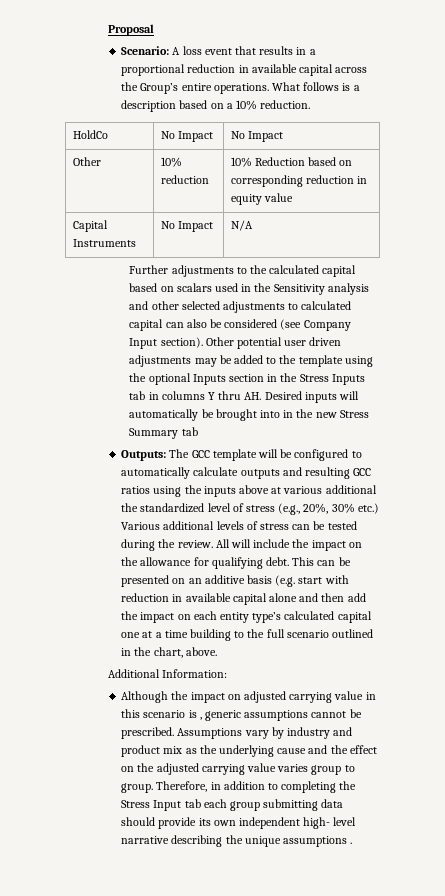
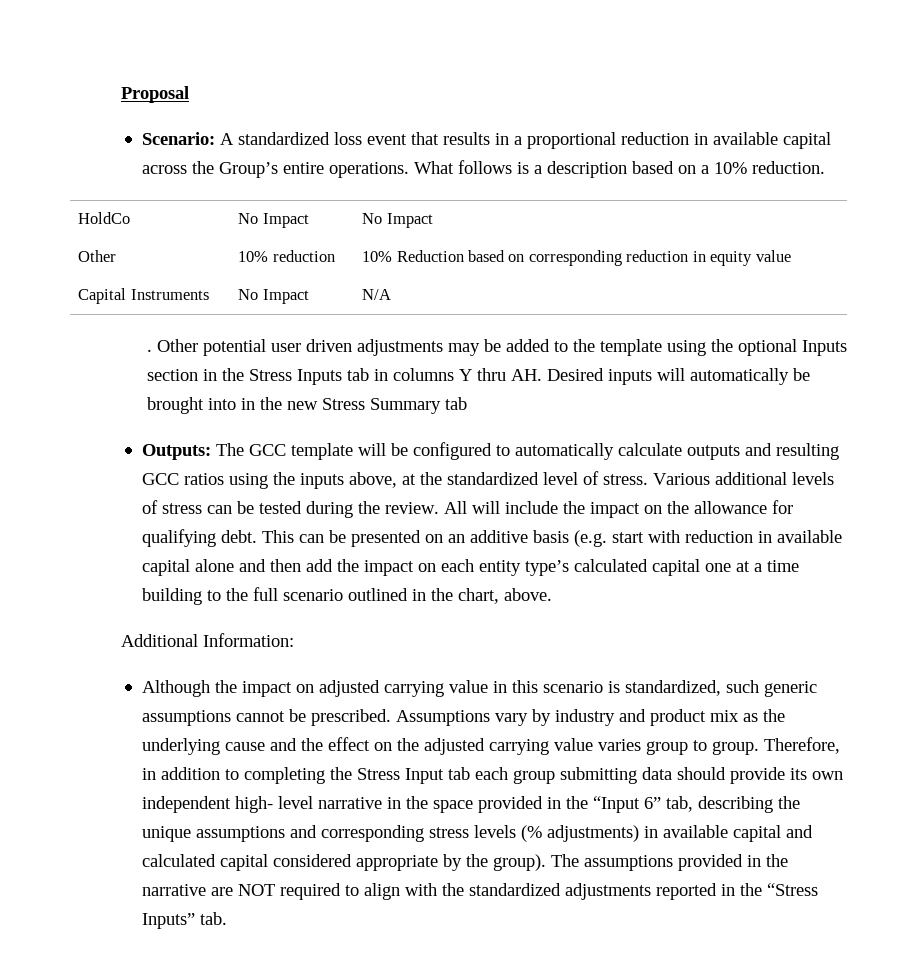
- Scenario: A loss event that results in a proportional reduction in available capital across the Group’s entire operations.
+ Scenario: A standardized loss event that results in a proportional reduction in available capital across the Group’s entire operations.
- Further adjustments to the calculated capital based on scalars used in the Sensitivity analysis and other selected adjustments to calculated capital can also be considered (see Company Input section).
+ .
- Outputs: The GCC template will be configured to automatically calculate outputs and resulting GCC ratios using the inputs above at various additional the standardized level of stress (e.g., 20%, 30% etc.) Various additional levels of stress can be tested during the review.
+ Outputs: The GCC template will be configured to automatically calculate outputs and resulting GCC ratios using the inputs above, at the standardized level of stress. Various additional levels of stress can be tested during the review.
- Although the impact on adjusted carrying value in this scenario is , generic assumptions cannot be prescribed.
+ Although the impact on adjusted carrying value in this scenario is standardized, such generic assumptions cannot be prescribed.
- Therefore, in addition to completing the Stress Input tab each group submitting data should provide its own independent high- level narrative describing the unique assumptions .
+ Therefore, in addition to completing the Stress Input tab each group submitting data should provide its own independent high- level narrative in the space provided in the “Input 6” tab, describing the unique assumptions and corresponding stress levels (% adjustments) in available capital and calculated capital considered appropriate by the group). The assumptions provided in the narrative are NOT required to align with the standardized adjustments reported in the “Stress Inputs” tab.

